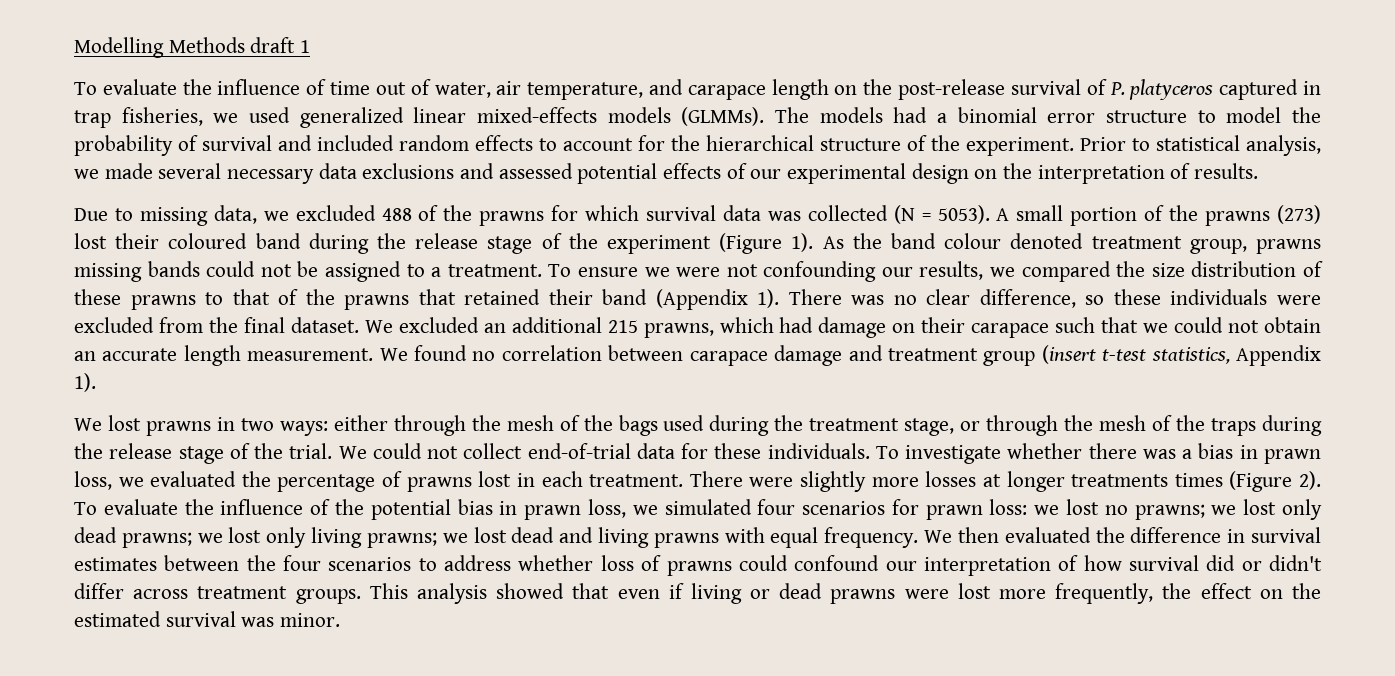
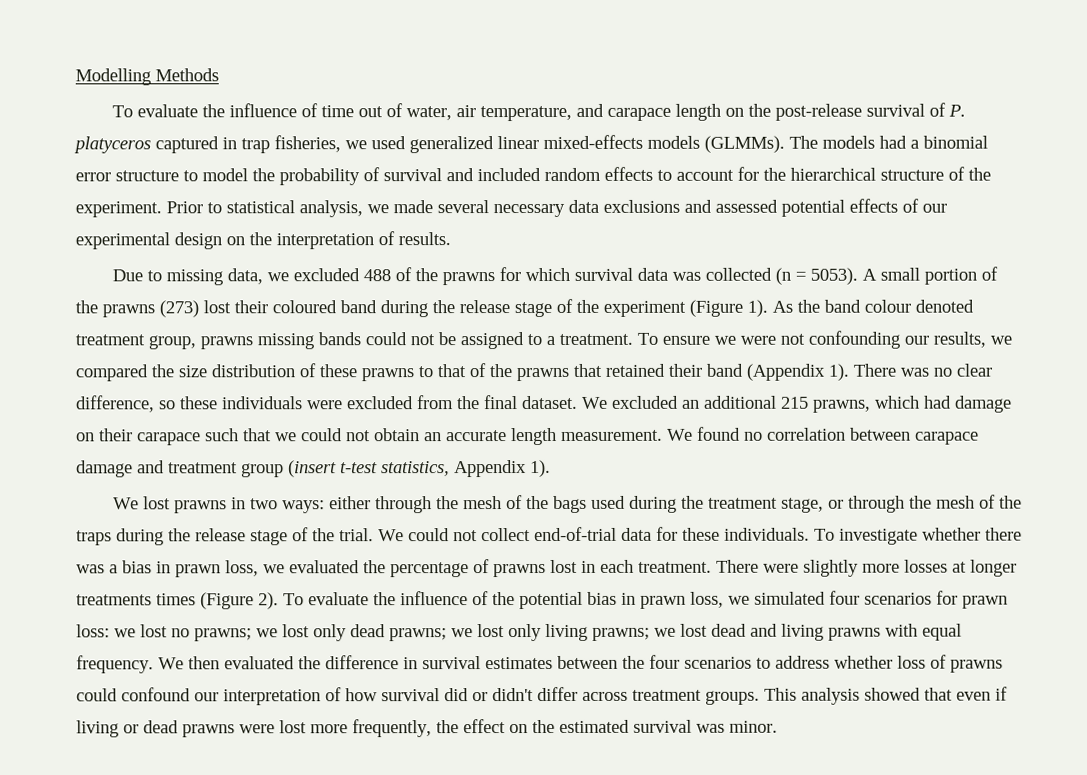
- Modelling Methods draft 1
+ Modelling Methods
- Due to missing data, we excluded 488 of the prawns for which survival data was collected (N = 5053).
+ Due to missing data, we excluded 488 of the prawns for which survival data was collected (n = 5053).

